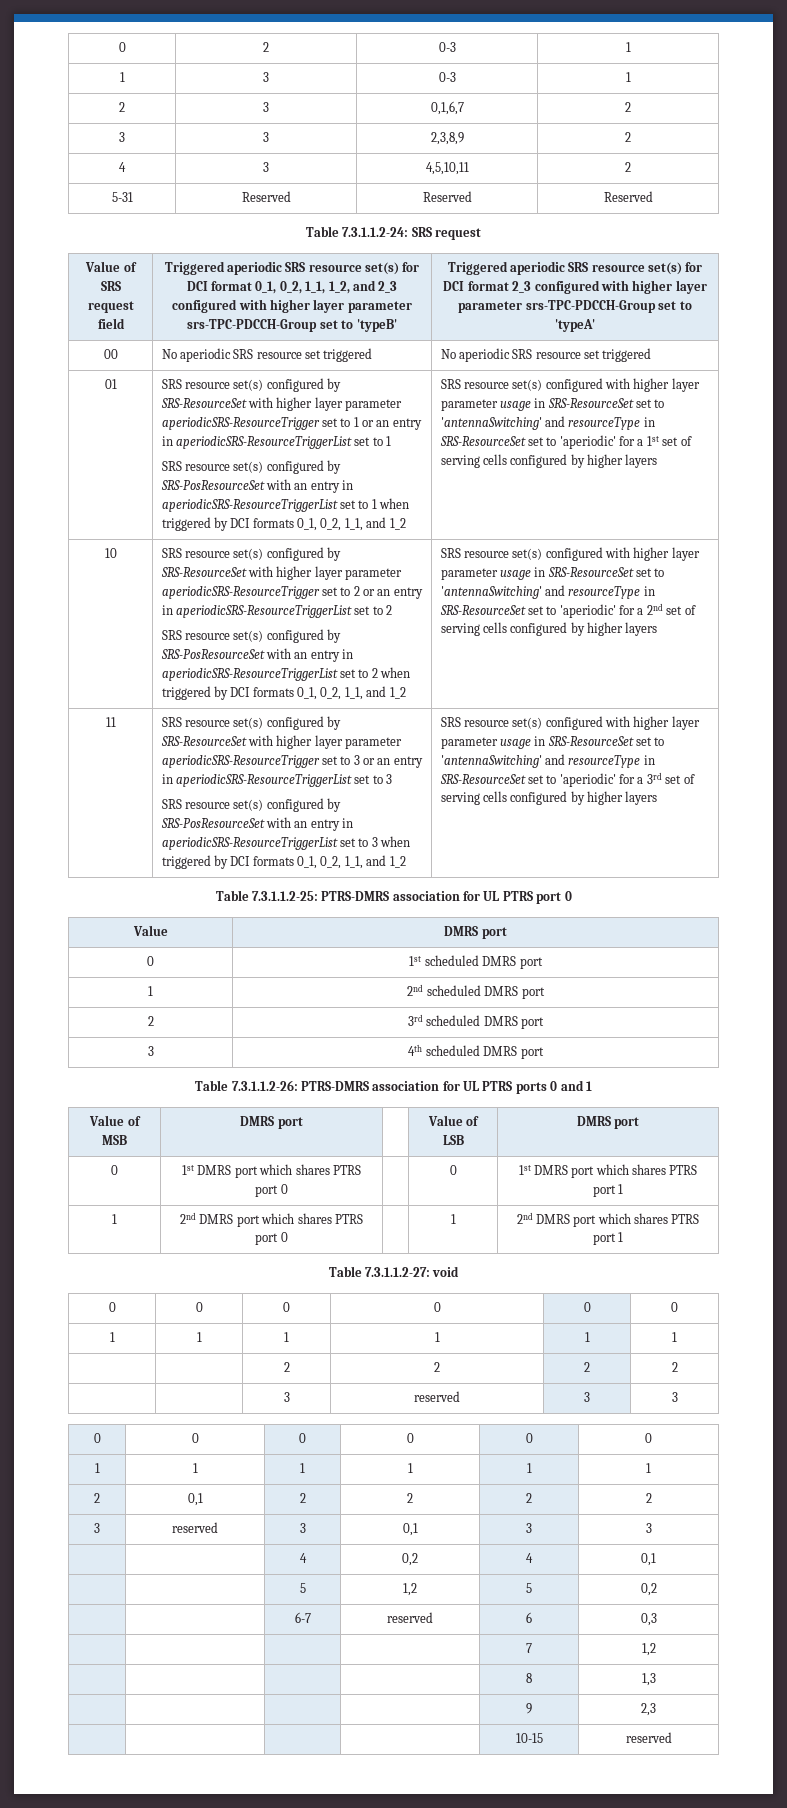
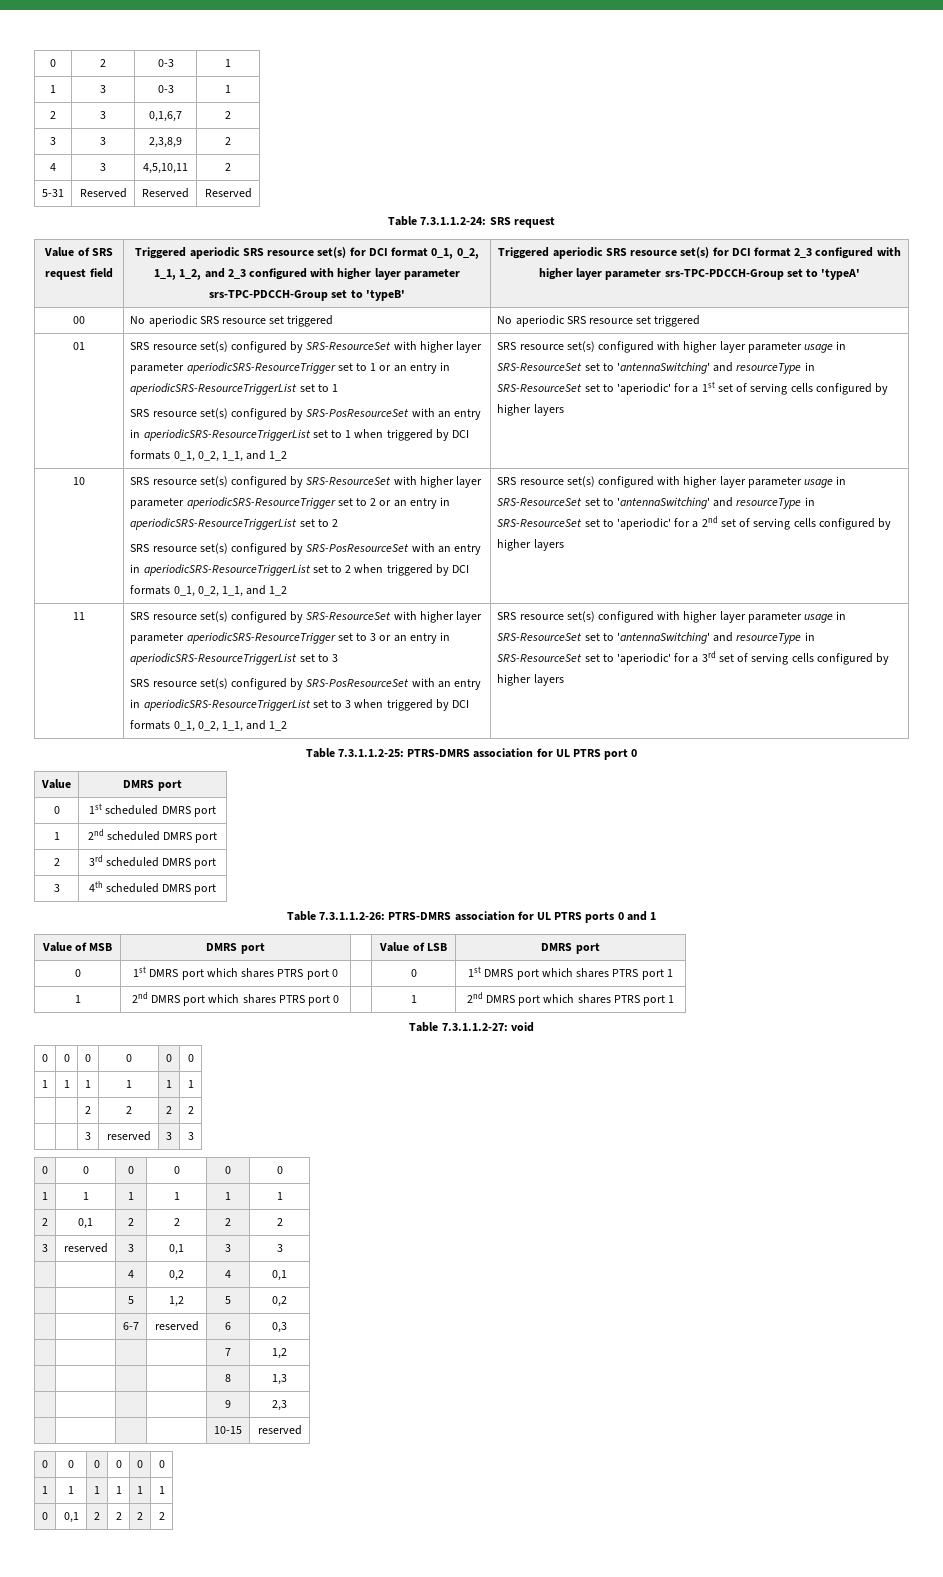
  | | | | 10-15 | reserved
+ 0 | 0 | 0 | 0 | 0 | 0
+ 1 | 1 | 1 | 1 | 1 | 1
+ 0 | 0,1 | 2 | 2 | 2 | 2

